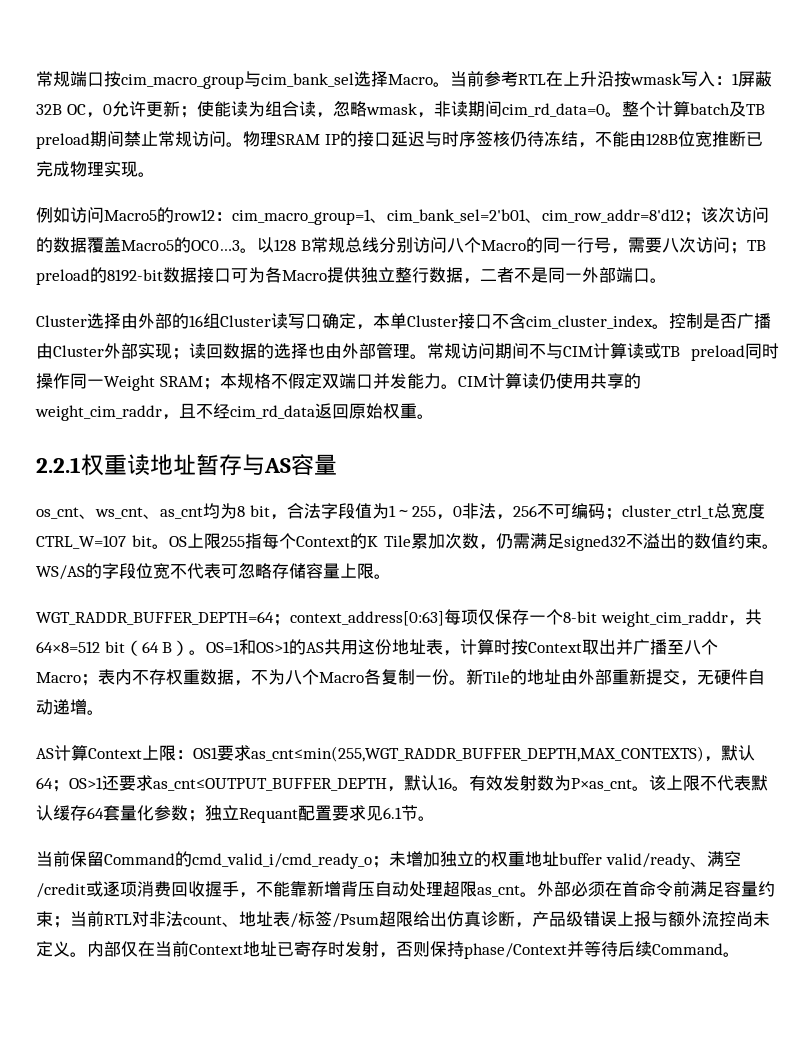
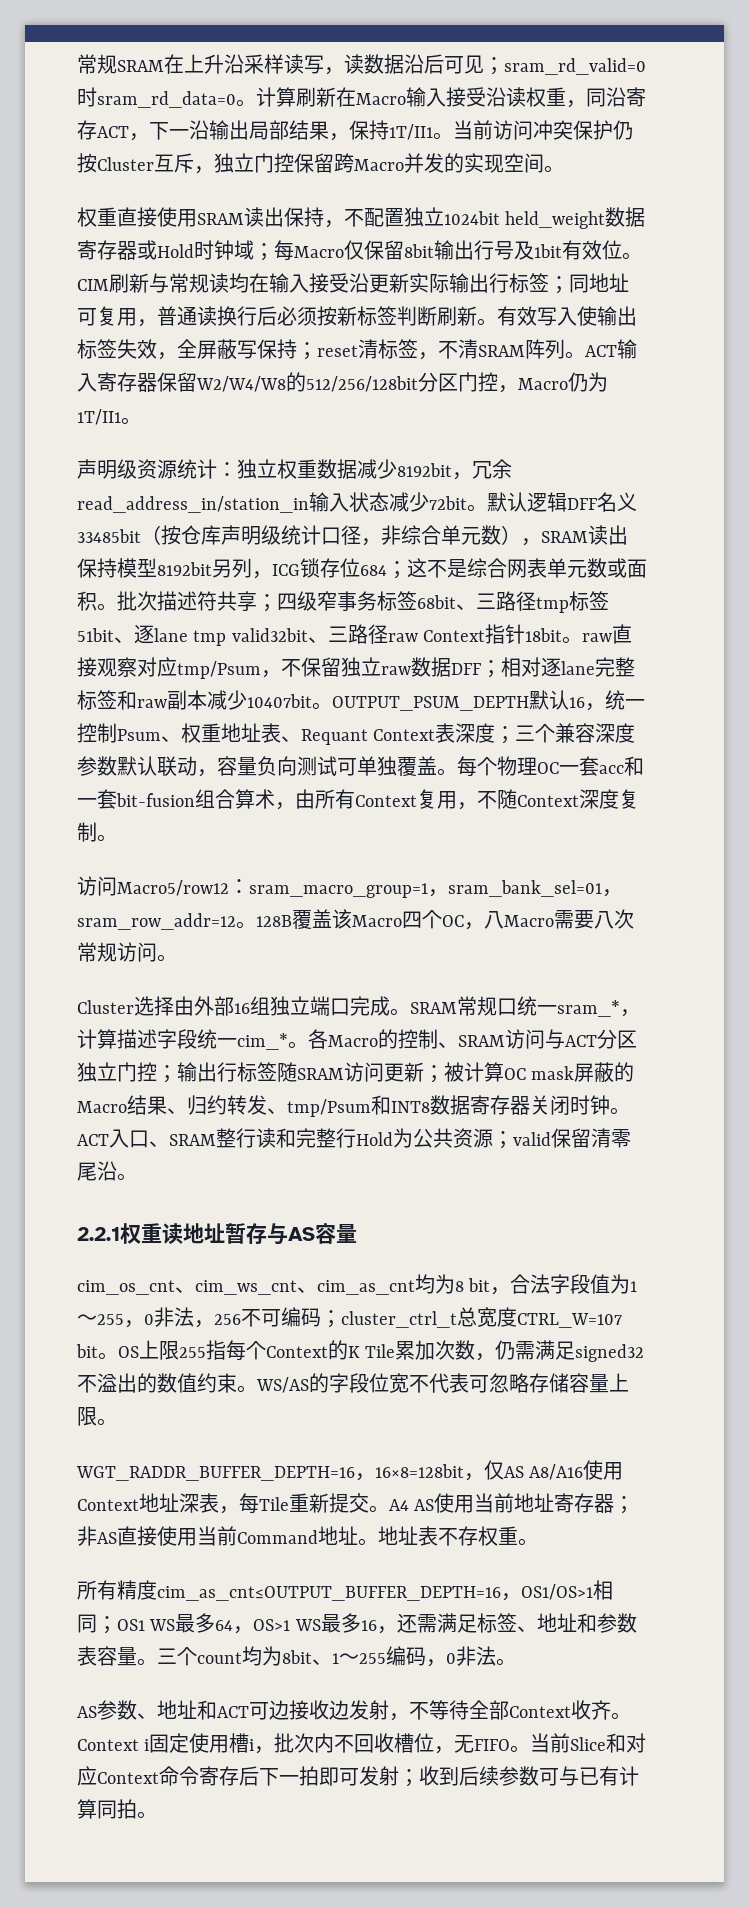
- 常规端口按cim_macro_group与cim_bank_sel选择Macro。当前参考RTL在上升沿按wmask写入：1屏蔽32B OC，0允许更新；使能读为组合读，忽略wmask，非读期间cim_rd_data=0。整个计算batch及TB preload期间禁止常规访问。物理SRAM IP的接口延迟与时序签核仍待冻结，不能由128B位宽推断已完成物理实现。
- 例如访问Macro5的row12：cim_macro_group=1、cim_bank_sel=2'b01、cim_row_addr=8'd12；该次访问的数据覆盖Macro5的OC0…3。以128 B常规总线分别访问八个Macro的同一行号，需要八次访问；TB preload的8192-bit数据接口可为各Macro提供独立整行数据，二者不是同一外部端口。
- Cluster选择由外部的16组Cluster读写口确定，本单Cluster接口不含cim_cluster_index。控制是否广播由Cluster外部实现；读回数据的选择也由外部管理。常规访问期间不与CIM计算读或TB preload同时操作同一Weight SRAM；本规格不假定双端口并发能力。CIM计算读仍使用共享的weight_cim_raddr，且不经cim_rd_data返回原始权重。
+ 常规SRAM在上升沿采样读写，读数据沿后可见；sram_rd_valid=0时sram_rd_data=0。计算刷新在Macro输入接受沿读权重，同沿寄存ACT，下一沿输出局部结果，保持1T/II1。当前访问冲突保护仍按Cluster互斥，独立门控保留跨Macro并发的实现空间。
+ 权重直接使用SRAM读出保持，不配置独立1024bit held_weight数据寄存器或Hold时钟域；每Macro仅保留8bit输出行号及1bit有效位。CIM刷新与常规读均在输入接受沿更新实际输出行标签；同地址可复用，普通读换行后必须按新标签判断刷新。有效写入使输出标签失效，全屏蔽写保持；reset清标签，不清SRAM阵列。ACT输入寄存器保留W2/W4/W8的512/256/128bit分区门控，Macro仍为1T/II1。
+ 声明级资源统计：独立权重数据减少8192bit，冗余read_address_in/station_in输入状态减少72bit。默认逻辑DFF名义33485bit（按仓库声明级统计口径，非综合单元数），SRAM读出保持模型8192bit另列，ICG锁存位684；这不是综合网表单元数或面积。批次描述符共享；四级窄事务标签68bit、三路径tmp标签51bit、逐lane tmp valid32bit、三路径raw Context指针18bit。raw直接观察对应tmp/Psum，不保留独立raw数据DFF；相对逐lane完整标签和raw副本减少10407bit。OUTPUT_PSUM_DEPTH默认16，统一控制Psum、权重地址表、Requant Context表深度；三个兼容深度参数默认联动，容量负向测试可单独覆盖。每个物理OC一套acc和一套bit-fusion组合算术，由所有Context复用，不随Context深度复制。
+ 访问Macro5/row12：sram_macro_group=1，sram_bank_sel=01，sram_row_addr=12。128B覆盖该Macro四个OC，八Macro需要八次常规访问。
+ Cluster选择由外部16组独立端口完成。SRAM常规口统一sram_*，计算描述字段统一cim_*。各Macro的控制、SRAM访问与ACT分区独立门控；输出行标签随SRAM访问更新；被计算OC mask屏蔽的Macro结果、归约转发、tmp/Psum和INT8数据寄存器关闭时钟。ACT入口、SRAM整行读和完整行Hold为公共资源；valid保留清零尾沿。
- os_cnt、ws_cnt、as_cnt均为8 bit，合法字段值为1～255，0非法，256不可编码；cluster_ctrl_t总宽度CTRL_W=107 bit。
+ cim_os_cnt、cim_ws_cnt、cim_as_cnt均为8 bit，合法字段值为1～255，0非法，256不可编码；cluster_ctrl_t总宽度CTRL_W=107 bit。
- WGT_RADDR_BUFFER_DEPTH=64；context_address[0:63]每项仅保存一个8-bit weight_cim_raddr，共64×8=512 bit（64 B）。OS=1和OS>1的AS共用这份地址表，计算时按Context取出并广播至八个Macro；表内不存权重数据，不为八个Macro各复制一份。新Tile的地址由外部重新提交，无硬件自动递增。
- AS计算Context上限：OS1要求as_cnt≤min(255,WGT_RADDR_BUFFER_DEPTH,MAX_CONTEXTS)，默认64；OS>1还要求as_cnt≤OUTPUT_BUFFER_DEPTH，默认16。有效发射数为P×as_cnt。该上限不代表默认缓存64套量化参数；独立Requant配置要求见6.1节。
- 当前保留Command的cmd_valid_i/cmd_ready_o；未增加独立的权重地址buffer valid/ready、满空/credit或逐项消费回收握手，不能靠新增背压自动处理超限as_cnt。外部必须在首命令前满足容量约束；当前RTL对非法count、地址表/标签/Psum超限给出仿真诊断，产品级错误上报与额外流控尚未定义。内部仅在当前Context地址已寄存时发射，否则保持phase/Context并等待后续Command。
+ WGT_RADDR_BUFFER_DEPTH=16，16×8=128bit，仅AS A8/A16使用Context地址深表，每Tile重新提交。A4 AS使用当前地址寄存器；非AS直接使用当前Command地址。地址表不存权重。
+ 所有精度cim_as_cnt≤OUTPUT_BUFFER_DEPTH=16，OS1/OS>1相同；OS1 WS最多64，OS>1 WS最多16，还需满足标签、地址和参数表容量。三个count均为8bit、1～255编码，0非法。
+ AS参数、地址和ACT可边接收边发射，不等待全部Context收齐。Context i固定使用槽i，批次内不回收槽位，无FIFO。当前Slice和对应Context命令寄存后下一拍即可发射；收到后续参数可与已有计算同拍。

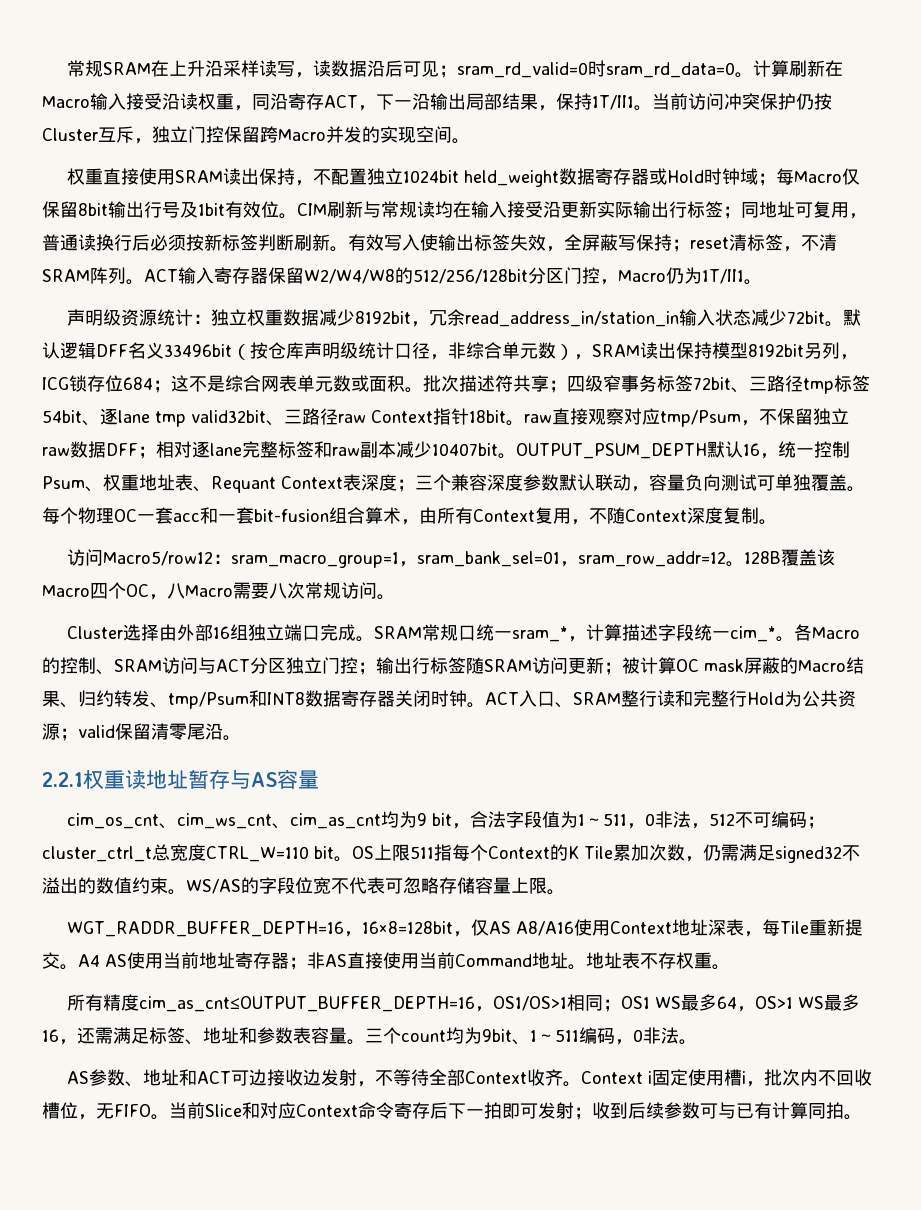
- 默认逻辑DFF名义33485bit（按仓库声明级统计口径，非综合单元数），SRAM读出保持模型8192bit另列，ICG锁存位684；这不是综合网表单元数或面积。
+ 默认逻辑DFF名义33496bit（按仓库声明级统计口径，非综合单元数），SRAM读出保持模型8192bit另列，ICG锁存位684；这不是综合网表单元数或面积。
- 批次描述符共享；四级窄事务标签68bit、三路径tmp标签51bit、逐lane tmp valid32bit、三路径raw Context指针18bit。raw直接观察对应tmp/Psum，不保留独立raw数据DFF；相对逐lane完整标签和raw副本减少10407bit。
+ 批次描述符共享；四级窄事务标签72bit、三路径tmp标签54bit、逐lane tmp valid32bit、三路径raw Context指针18bit。raw直接观察对应tmp/Psum，不保留独立raw数据DFF；相对逐lane完整标签和raw副本减少10407bit。
- cim_os_cnt、cim_ws_cnt、cim_as_cnt均为8 bit，合法字段值为1～255，0非法，256不可编码；cluster_ctrl_t总宽度CTRL_W=107 bit。
+ cim_os_cnt、cim_ws_cnt、cim_as_cnt均为9 bit，合法字段值为1～511，0非法，512不可编码；cluster_ctrl_t总宽度CTRL_W=110 bit。
- OS上限255指每个Context的K Tile累加次数，仍需满足signed32不溢出的数值约束。
+ OS上限511指每个Context的K Tile累加次数，仍需满足signed32不溢出的数值约束。
- 三个count均为8bit、1～255编码，0非法。
+ 三个count均为9bit、1～511编码，0非法。

